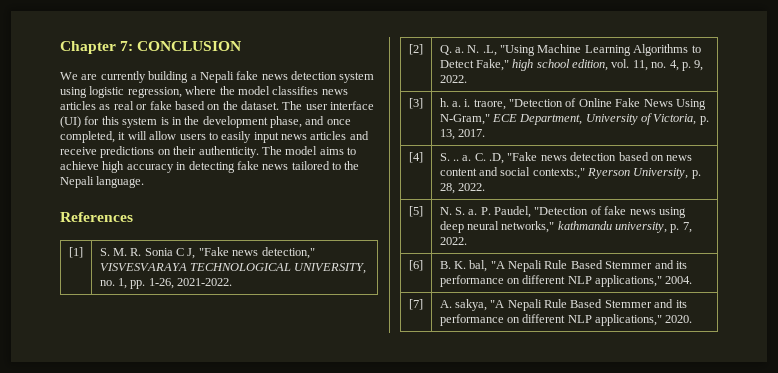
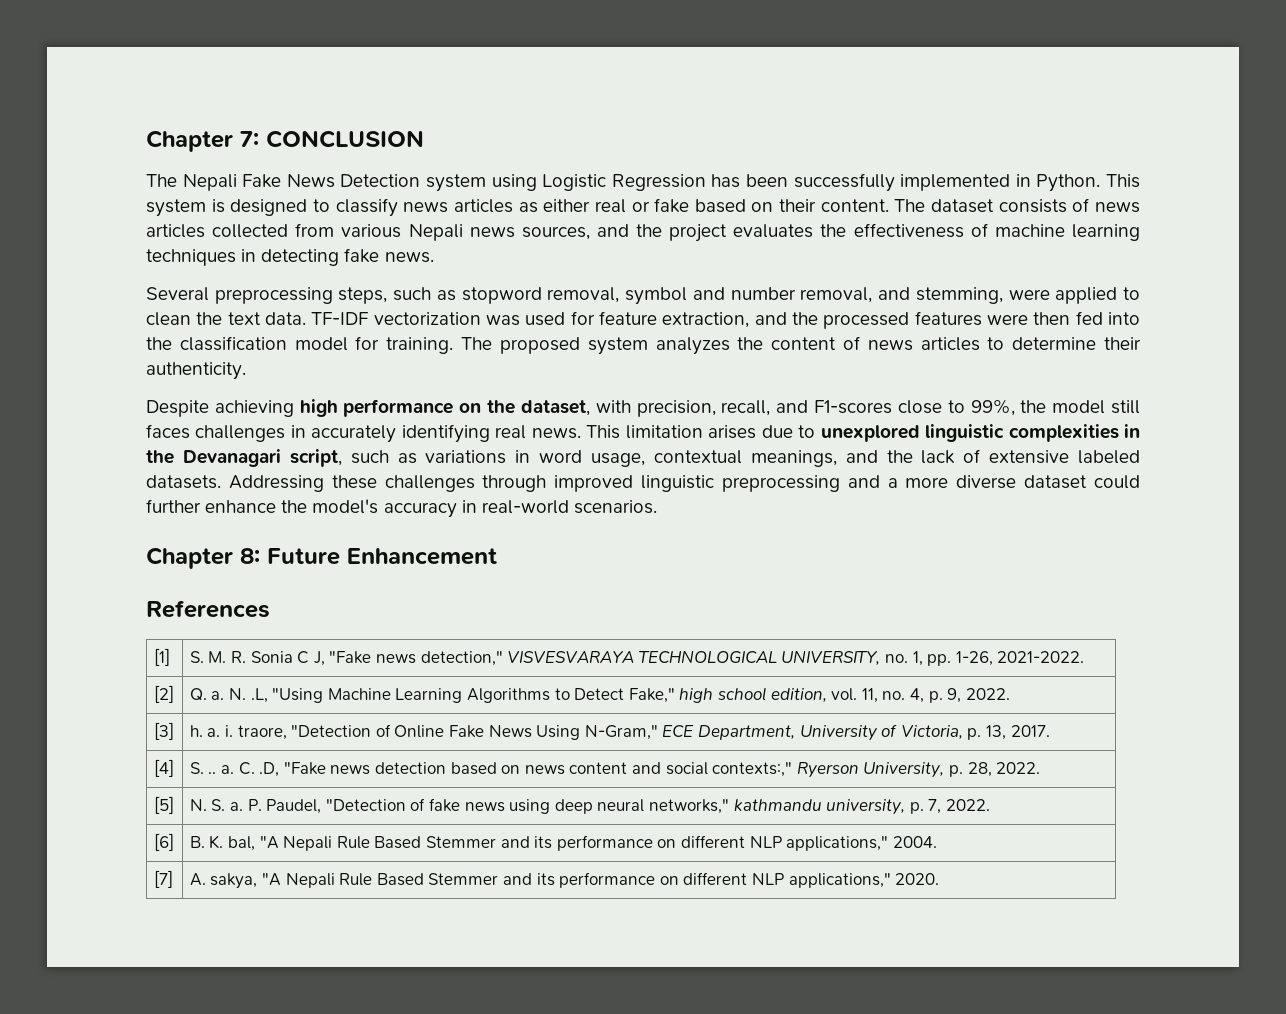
- We are currently building a Nepali fake news detection system using logistic regression, where the model classifies news articles as real or fake based on the dataset. The user interface (UI) for this system is in the development phase, and once completed, it will allow users to easily input news articles and receive predictions on their authenticity. The model aims to achieve high accuracy in detecting fake news tailored to the Nepali language.
+ The Nepali Fake News Detection system using Logistic Regression has been successfully implemented in Python. This system is designed to classify news articles as either real or fake based on their content. The dataset consists of news articles collected from various Nepali news sources, and the project evaluates the effectiveness of machine learning techniques in detecting fake news.
+ Several preprocessing steps, such as stopword removal, symbol and number removal, and stemming, were applied to clean the text data. TF-IDF vectorization was used for feature extraction, and the processed features were then fed into the classification model for training. The proposed system analyzes the content of news articles to determine their authenticity.
+ Despite achieving high performance on the dataset, with precision, recall, and F1-scores close to 99%, the model still faces challenges in accurately identifying real news. This limitation arises due to unexplored linguistic complexities in the Devanagari script, such as variations in word usage, contextual meanings, and the lack of extensive labeled datasets. Addressing these challenges through improved linguistic preprocessing and a more diverse dataset could further enhance the model's accuracy in real-world scenarios.
+ Chapter 8: Future Enhancement

